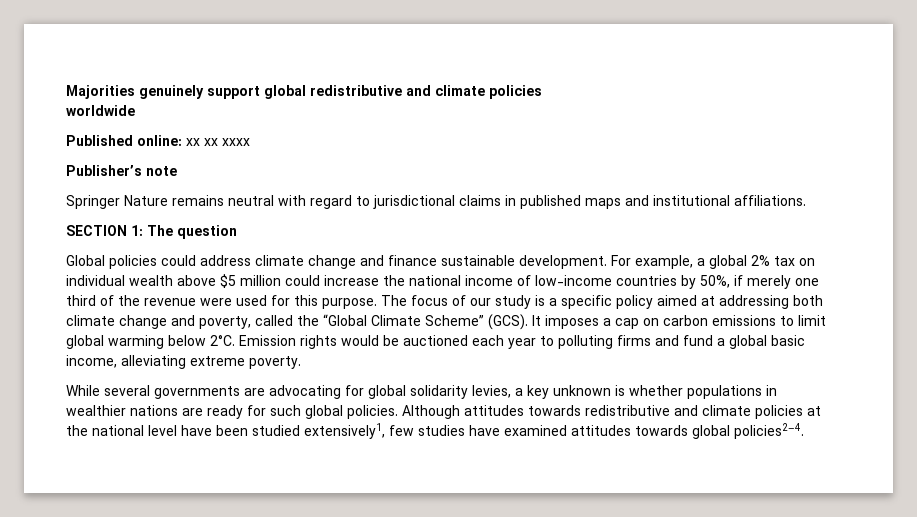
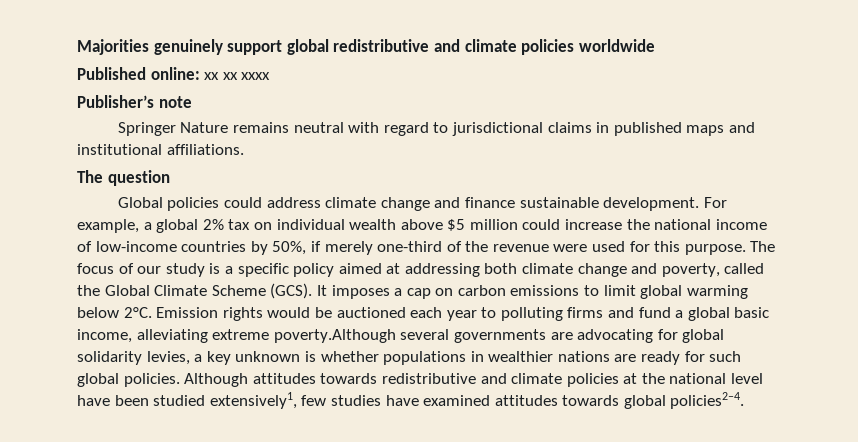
- Majorities genuinely support global redistributive and climate policies
- worldwide
+ Majorities genuinely support global redistributive and climate policies worldwide
- SECTION 1: The question
+ The question
- For example, a global 2% tax on individual wealth above $5 million could increase the national income of low-income countries by 50%, if merely one third of the revenue were used for this purpose.
+ For example, a global 2% tax on individual wealth above $5 million could increase the national income of low-income countries by 50%, if merely one-third of the revenue were used for this purpose.
- The focus of our study is a specific policy aimed at addressing both climate change and poverty, called the “Global Climate Scheme” (GCS).
+ The focus of our study is a specific policy aimed at addressing both climate change and poverty, called the Global Climate Scheme (GCS).
- Emission rights would be auctioned each year to polluting firms and fund a global basic income, alleviating extreme poverty.
- While several governments are advocating for global solidarity levies, a key unknown is whether populations in wealthier nations are ready for such global policies.
+ Emission rights would be auctioned each year to polluting firms and fund a global basic income, alleviating extreme poverty.Although several governments are advocating for global solidarity levies, a key unknown is whether populations in wealthier nations are ready for such global policies.

